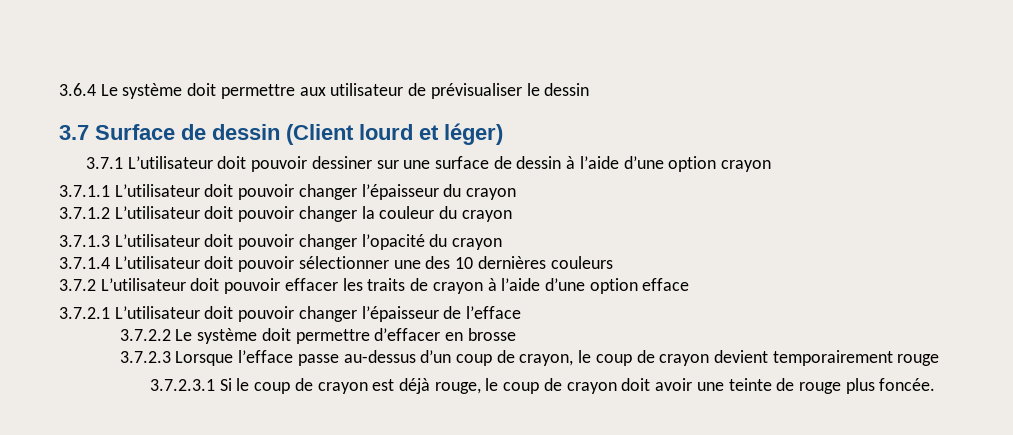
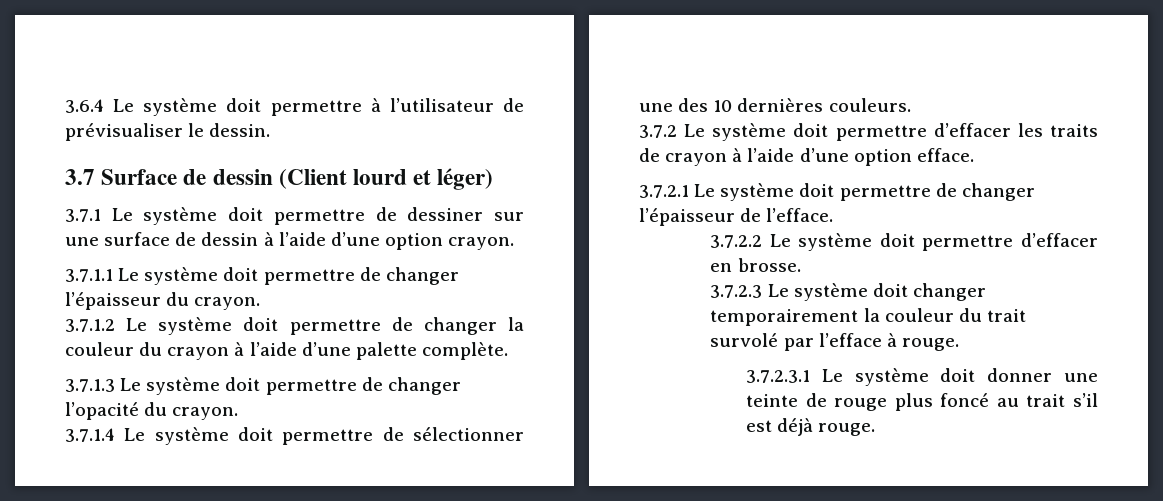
- 3.6.4 Le système doit permettre aux utilisateur de prévisualiser le dessin
+ 3.6.4 Le système doit permettre à l’utilisateur de prévisualiser le dessin.
- 3.7.1 L’utilisateur doit pouvoir dessiner sur une surface de dessin à l’aide d’une option crayon
+ 3.7.1 Le système doit permettre de dessiner sur une surface de dessin à l’aide d’une option crayon.
- 3.7.1.1 L’utilisateur doit pouvoir changer l’épaisseur du crayon
+ 3.7.1.1 Le système doit permettre de changer l’épaisseur du crayon.
- 3.7.1.2 L’utilisateur doit pouvoir changer la couleur du crayon
- 3.7.1.3 L’utilisateur doit pouvoir changer l’opacité du crayon
+ 3.7.1.2 Le système doit permettre de changer la couleur du crayon à l’aide d’une palette complète.
+ 3.7.1.3 Le système doit permettre de changer l’opacité du crayon.
- 3.7.1.4 L’utilisateur doit pouvoir sélectionner une des 10 dernières couleurs
+ 3.7.1.4 Le système doit permettre de sélectionner une des 10 dernières couleurs.
- 3.7.2 L’utilisateur doit pouvoir effacer les traits de crayon à l’aide d’une option efface
+ 3.7.2 Le système doit permettre d’effacer les traits de crayon à l’aide d’une option efface.
- 3.7.2.1 L’utilisateur doit pouvoir changer l’épaisseur de l’efface
+ 3.7.2.1 Le système doit permettre de changer l’épaisseur de l’efface.
- 3.7.2.2 Le système doit permettre d’effacer en brosse
+ 3.7.2.2 Le système doit permettre d’effacer en brosse.
- 3.7.2.3 Lorsque l’efface passe au-dessus d’un coup de crayon, le coup de crayon devient temporairement rouge
- 3.7.2.3.1 Si le coup de crayon est déjà rouge, le coup de crayon doit avoir une teinte de rouge plus foncée.
+ 3.7.2.3 Le système doit changer temporairement la couleur du trait survolé par l’efface à rouge.
+ 3.7.2.3.1 Le système doit donner une teinte de rouge plus foncé au trait s’il est déjà rouge.

